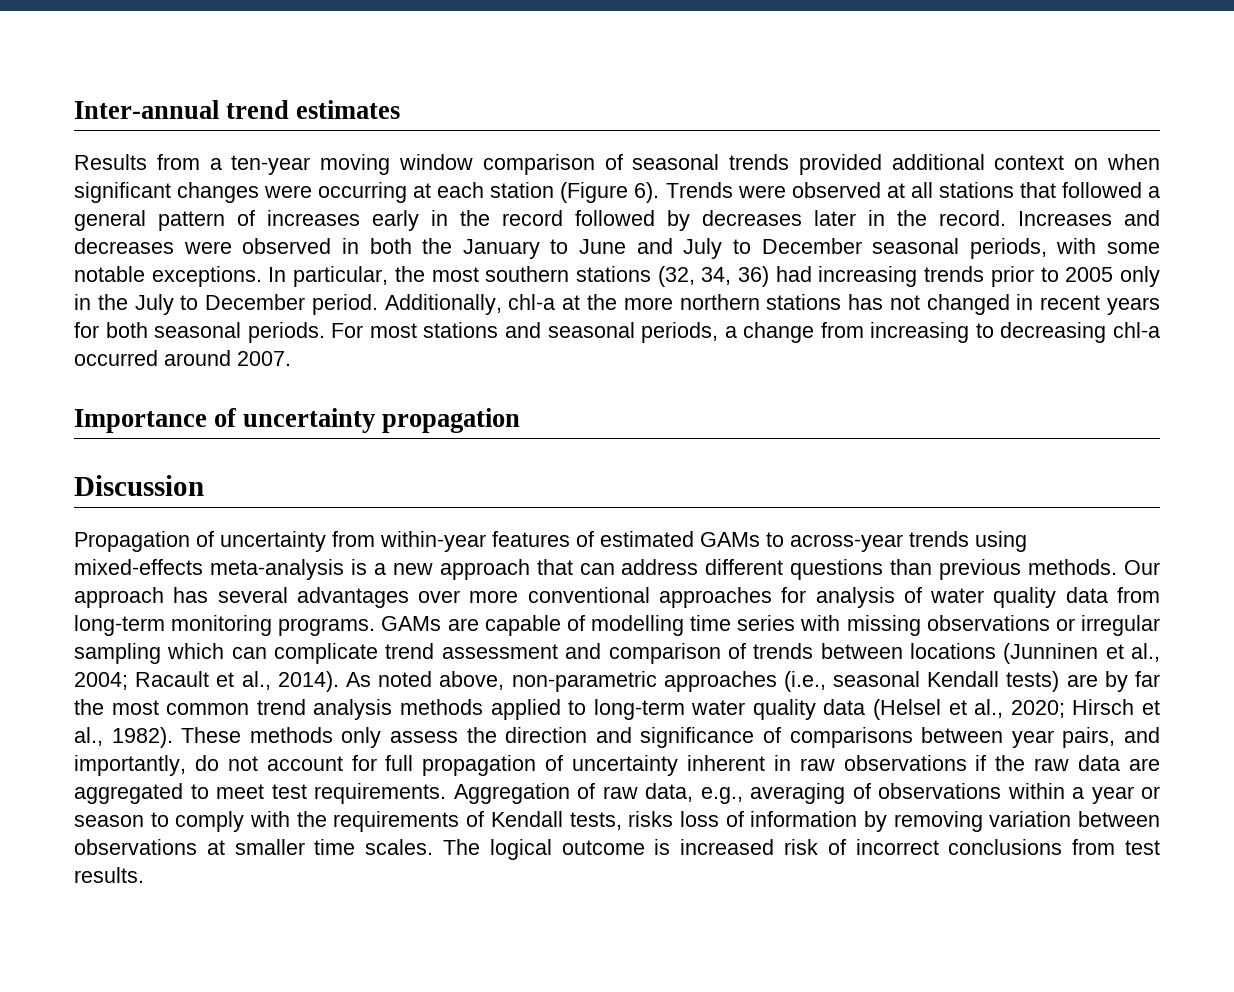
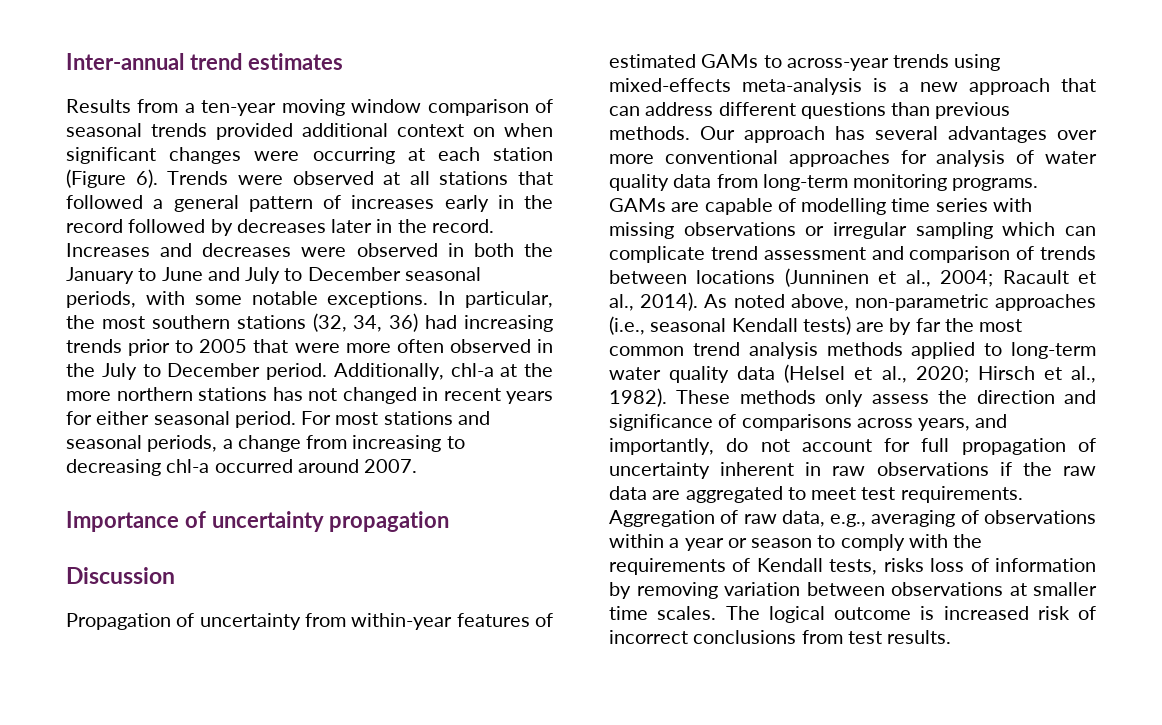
- In particular, the most southern stations (32, 34, 36) had increasing trends prior to 2005 only in the July to December period.
+ In particular, the most southern stations (32, 34, 36) had increasing trends prior to 2005 that were more often observed in the July to December period.
- Additionally, chl-a at the more northern stations has not changed in recent years for both seasonal periods.
+ Additionally, chl-a at the more northern stations has not changed in recent years for either seasonal period.
- These methods only assess the direction and significance of comparisons between year pairs, and importantly, do not account for full propagation of uncertainty inherent in raw observations if the raw data are aggregated to meet test requirements.
+ These methods only assess the direction and significance of comparisons across years, and importantly, do not account for full propagation of uncertainty inherent in raw observations if the raw data are aggregated to meet test requirements.

